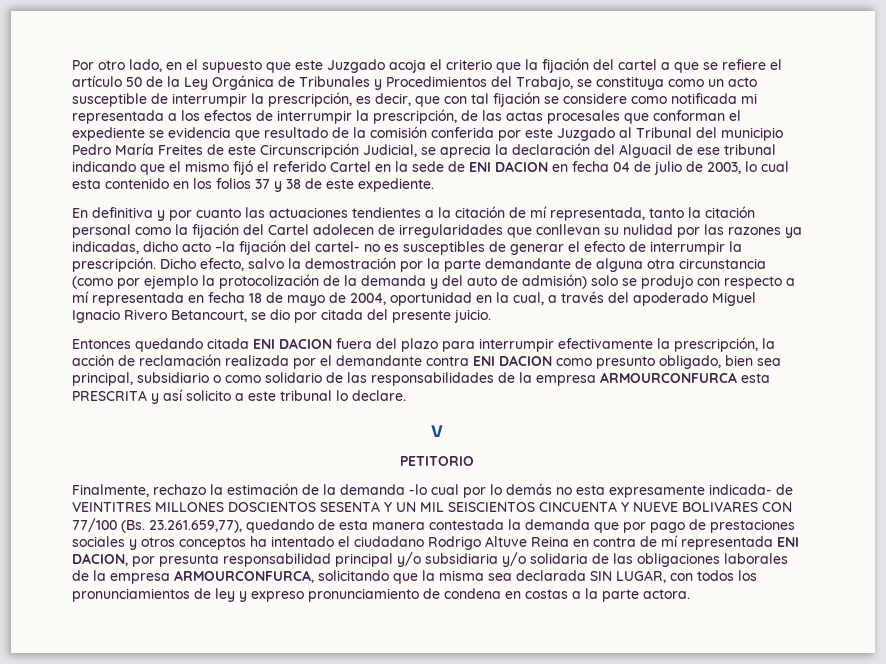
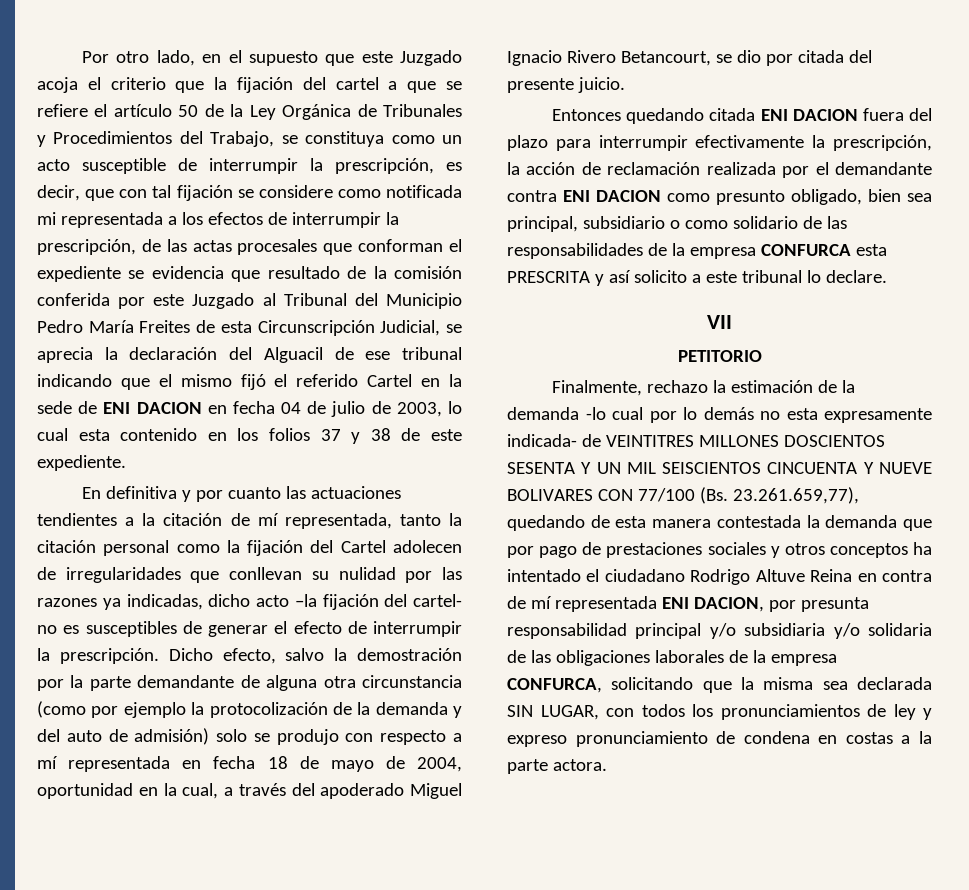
- Por otro lado, en el supuesto que este Juzgado acoja el criterio que la fijación del cartel a que se refiere el artículo 50 de la Ley Orgánica de Tribunales y Procedimientos del Trabajo, se constituya como un acto susceptible de interrumpir la prescripción, es decir, que con tal fijación se considere como notificada mi representada a los efectos de interrumpir la prescripción, de las actas procesales que conforman el expediente se evidencia que resultado de la comisión conferida por este Juzgado al Tribunal del municipio Pedro María Freites de este Circunscripción Judicial, se aprecia la declaración del Alguacil de ese tribunal indicando que el mismo fijó el referido Cartel en la sede de ENI DACION en fecha 04 de julio de 2003, lo cual esta contenido en los folios 37 y 38 de este expediente.
+ Por otro lado, en el supuesto que este Juzgado acoja el criterio que la fijación del cartel a que se refiere el artículo 50 de la Ley Orgánica de Tribunales y Procedimientos del Trabajo, se constituya como un acto susceptible de interrumpir la prescripción, es decir, que con tal fijación se considere como notificada mi representada a los efectos de interrumpir la prescripción, de las actas procesales que conforman el expediente se evidencia que resultado de la comisión conferida por este Juzgado al Tribunal del Municipio Pedro María Freites de esta Circunscripción Judicial, se aprecia la declaración del Alguacil de ese tribunal indicando que el mismo fijó el referido Cartel en la sede de ENI DACION en fecha 04 de julio de 2003, lo cual esta contenido en los folios 37 y 38 de este expediente.
- Entonces quedando citada ENI DACION fuera del plazo para interrumpir efectivamente la prescripción, la acción de reclamación realizada por el demandante contra ENI DACION como presunto obligado, bien sea principal, subsidiario o como solidario de las responsabilidades de la empresa ARMOURCONFURCA esta PRESCRITA y así solicito a este tribunal lo declare.
+ Entonces quedando citada ENI DACION fuera del plazo para interrumpir efectivamente la prescripción, la acción de reclamación realizada por el demandante contra ENI DACION como presunto obligado, bien sea principal, subsidiario o como solidario de las responsabilidades de la empresa CONFURCA esta PRESCRITA y así solicito a este tribunal lo declare.
- V
+ VII
- Finalmente, rechazo la estimación de la demanda -lo cual por lo demás no esta expresamente indicada- de VEINTITRES MILLONES DOSCIENTOS SESENTA Y UN MIL SEISCIENTOS CINCUENTA Y NUEVE BOLIVARES CON 77/100 (Bs. 23.261.659,77), quedando de esta manera contestada la demanda que por pago de prestaciones sociales y otros conceptos ha intentado el ciudadano Rodrigo Altuve Reina en contra de mí representada ENI DACION, por presunta responsabilidad principal y/o subsidiaria y/o solidaria de las obligaciones laborales de la empresa ARMOURCONFURCA, solicitando que la misma sea declarada SIN LUGAR, con todos los pronunciamientos de ley y expreso pronunciamiento de condena en costas a la parte actora.
+ Finalmente, rechazo la estimación de la demanda -lo cual por lo demás no esta expresamente indicada- de VEINTITRES MILLONES DOSCIENTOS SESENTA Y UN MIL SEISCIENTOS CINCUENTA Y NUEVE BOLIVARES CON 77/100 (Bs. 23.261.659,77), quedando de esta manera contestada la demanda que por pago de prestaciones sociales y otros conceptos ha intentado el ciudadano Rodrigo Altuve Reina en contra de mí representada ENI DACION, por presunta responsabilidad principal y/o subsidiaria y/o solidaria de las obligaciones laborales de la empresa CONFURCA, solicitando que la misma sea declarada SIN LUGAR, con todos los pronunciamientos de ley y expreso pronunciamiento de condena en costas a la parte actora.

